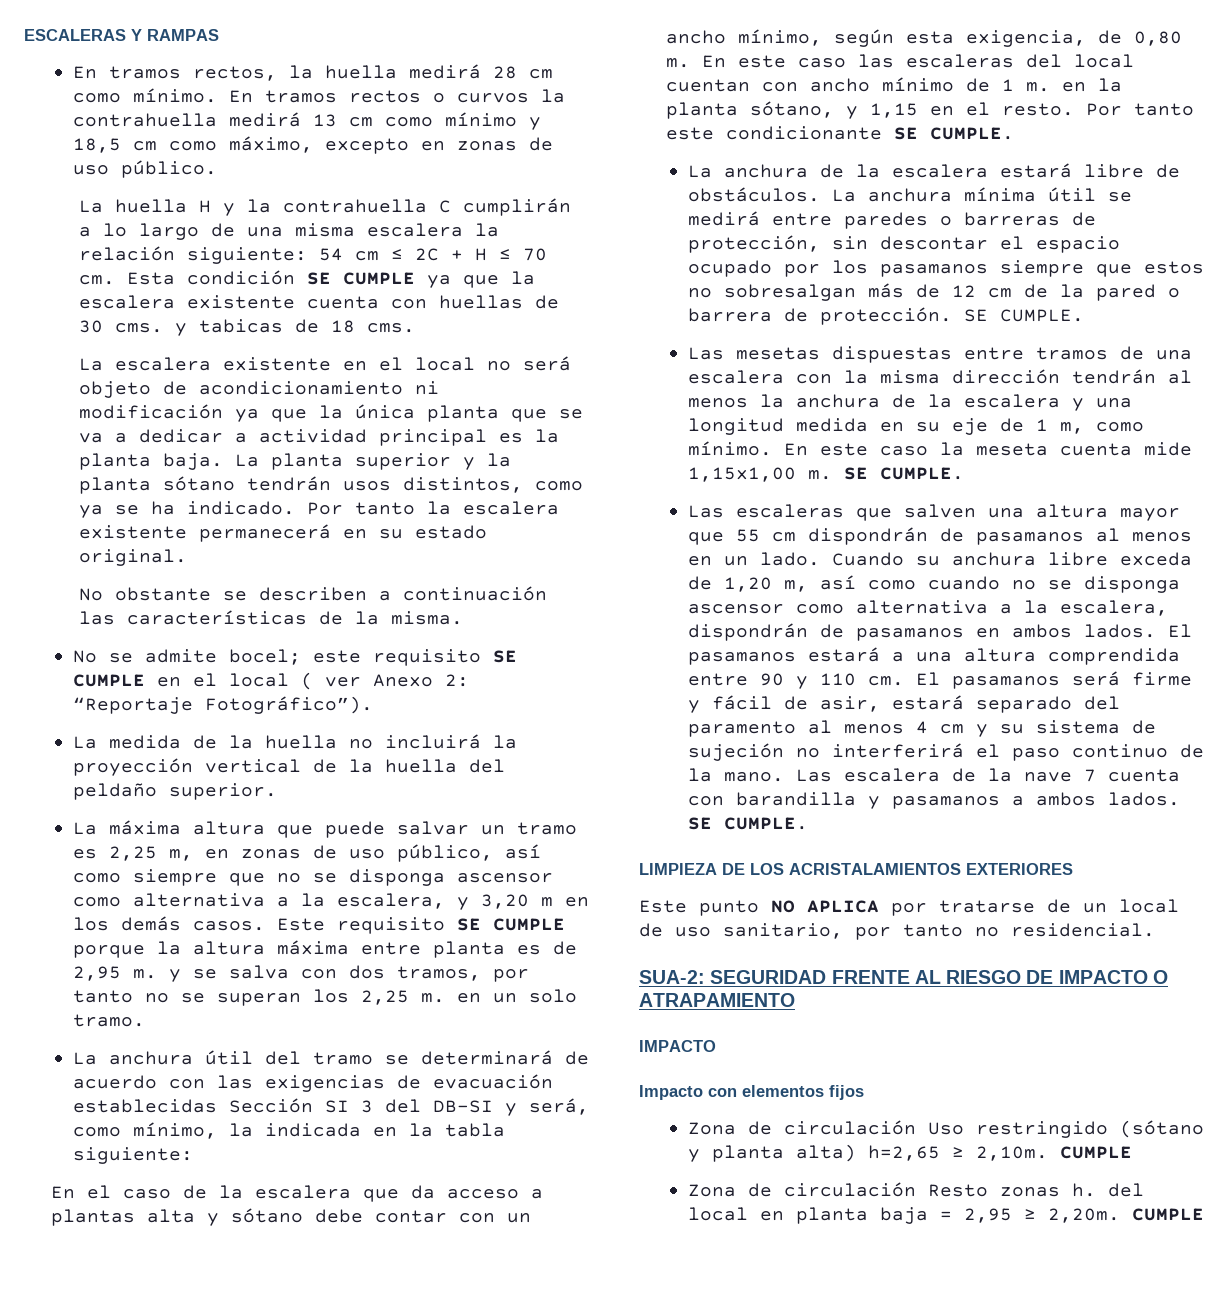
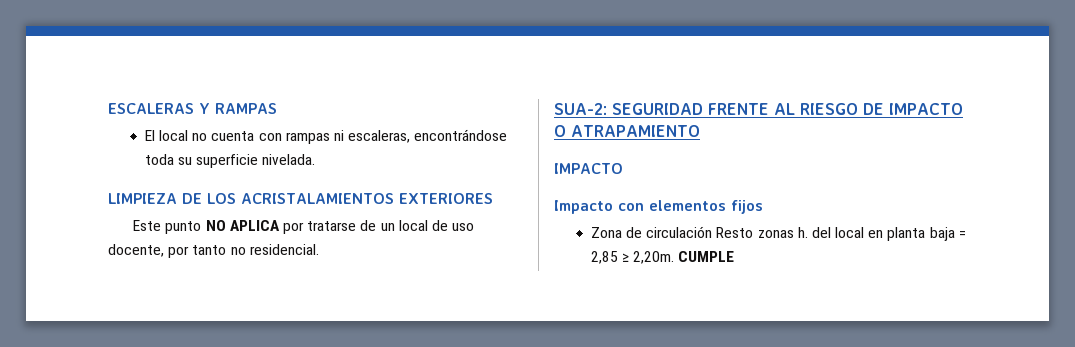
- En tramos rectos, la huella medirá 28 cm como mínimo. En tramos rectos o curvos la contrahuella medirá 13 cm como mínimo y 18,5 cm como máximo, excepto en zonas de uso público.
- La huella H y la contrahuella C cumplirán a lo largo de una misma escalera la relación siguiente: 54 cm ≤ 2C + H ≤ 70 cm. Esta condición SE CUMPLE ya que la escalera existente cuenta con huellas de 30 cms. y tabicas de 18 cms.
- La escalera existente en el local no será objeto de acondicionamiento ni modificación ya que la única planta que se va a dedicar a actividad principal es la planta baja. La planta superior y la planta sótano tendrán usos distintos, como ya se ha indicado. Por tanto la escalera existente permanecerá en su estado original.
- No obstante se describen a continuación las características de la misma.
- No se admite bocel; este requisito SE CUMPLE en el local ( ver Anexo 2: “Reportaje Fotográfico”).
- La medida de la huella no incluirá la proyección vertical de la huella del peldaño superior.
- La máxima altura que puede salvar un tramo es 2,25 m, en zonas de uso público, así como siempre que no se disponga ascensor como alternativa a la escalera, y 3,20 m en los demás casos. Este requisito SE CUMPLE porque la altura máxima entre planta es de 2,95 m. y se salva con dos tramos, por tanto no se superan los 2,25 m. en un solo tramo.
- La anchura útil del tramo se determinará de acuerdo con las exigencias de evacuación establecidas Sección SI 3 del DB-SI y será, como mínimo, la indicada en la tabla siguiente:
- En el caso de la escalera que da acceso a plantas alta y sótano debe contar con un ancho mínimo, según esta exigencia, de 0,80 m. En este caso las escaleras del local cuentan con ancho mínimo de 1 m. en la planta sótano, y 1,15 en el resto. Por tanto este condicionante SE CUMPLE.
- La anchura de la escalera estará libre de obstáculos. La anchura mínima útil se medirá entre paredes o barreras de protección, sin descontar el espacio ocupado por los pasamanos siempre que estos no sobresalgan más de 12 cm de la pared o barrera de protección. SE CUMPLE.
- Las mesetas dispuestas entre tramos de una escalera con la misma dirección tendrán al menos la anchura de la escalera y una longitud medida en su eje de 1 m, como mínimo. En este caso la meseta cuenta mide 1,15x1,00 m. SE CUMPLE.
- Las escaleras que salven una altura mayor que 55 cm dispondrán de pasamanos al menos en un lado. Cuando su anchura libre exceda de 1,20 m, así como cuando no se disponga ascensor como alternativa a la escalera, dispondrán de pasamanos en ambos lados. El pasamanos estará a una altura comprendida entre 90 y 110 cm. El pasamanos será firme y fácil de asir, estará separado del paramento al menos 4 cm y su sistema de sujeción no interferirá el paso continuo de la mano. Las escalera de la nave 7 cuenta con barandilla y pasamanos a ambos lados. SE CUMPLE.
+ El local no cuenta con rampas ni escaleras, encontrándose toda su superficie nivelada.
- Este punto NO APLICA por tratarse de un local de uso sanitario, por tanto no residencial.
+ Este punto NO APLICA por tratarse de un local de uso docente, por tanto no residencial.
- Zona de circulación Uso restringido (sótano y planta alta) h=2,65 ≥ 2,10m. CUMPLE
- Zona de circulación Resto zonas h. del local en planta baja = 2,95 ≥ 2,20m.
+ Zona de circulación Resto zonas h. del local en planta baja = 2,85 ≥ 2,20m.

